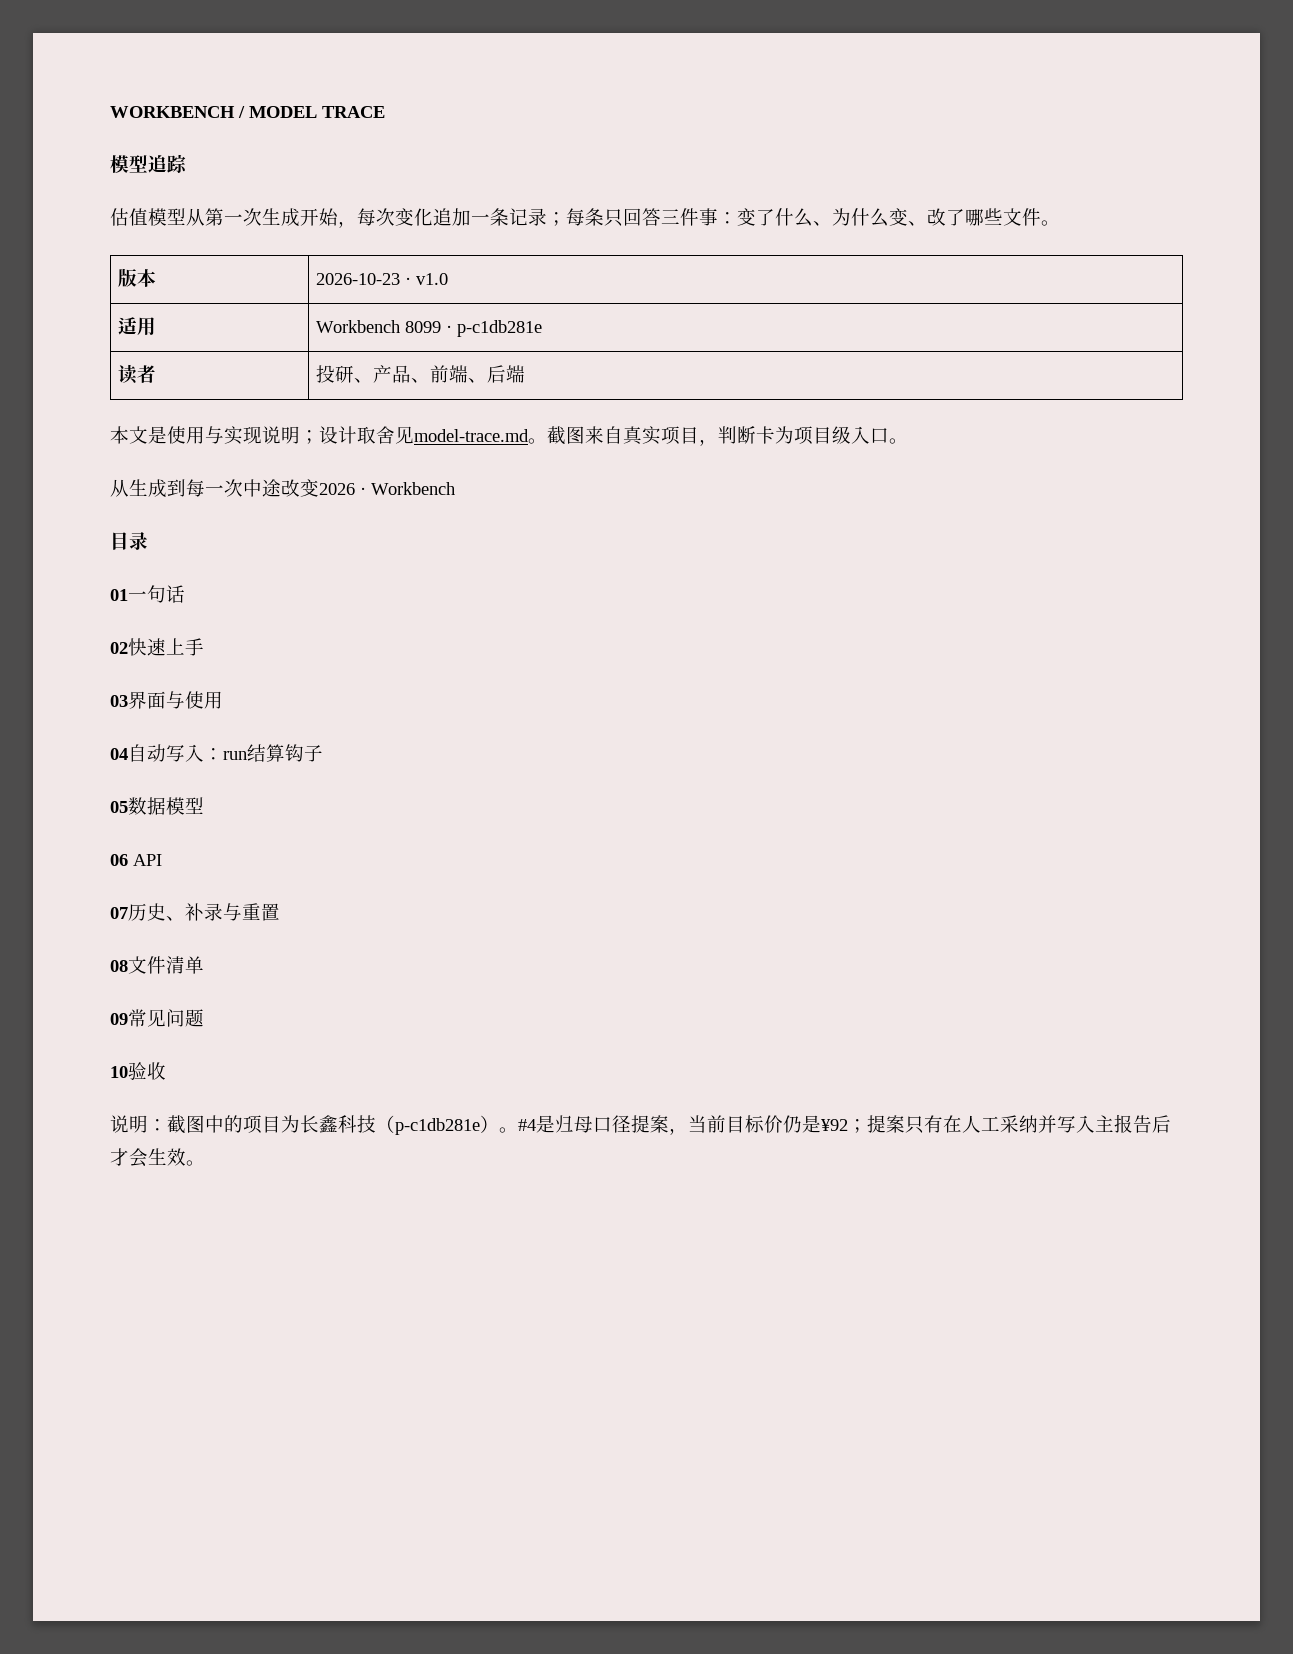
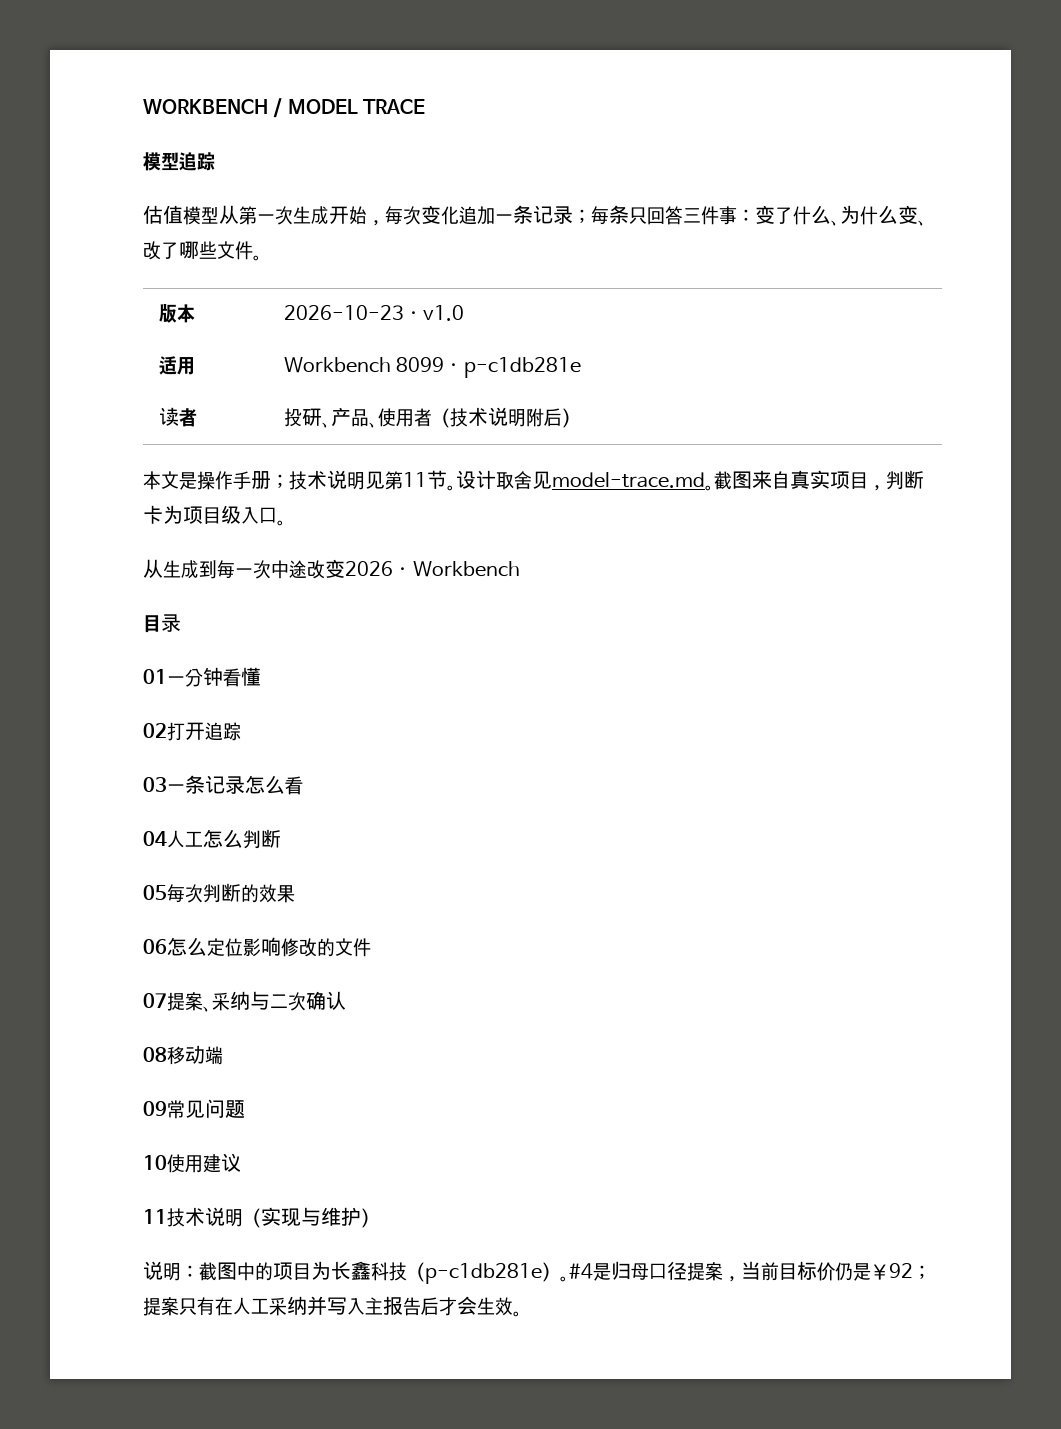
- 读者 | 投研、产品、前端、后端
- 本文是使用与实现说明；设计取舍见model-trace.md。
+ 读者 | 投研、产品、使用者（技术说明附后）
+ 本文是操作手册；技术说明见第11节。设计取舍见model-trace.md。
- 01一句话
+ 01一分钟看懂
- 02快速上手
+ 02打开追踪
- 03界面与使用
- 04自动写入：run结算钩子
- 05数据模型
- 06 API
- 07历史、补录与重置
+ 03一条记录怎么看
+ 04人工怎么判断
+ 05每次判断的效果
+ 06怎么定位影响修改的文件
+ 07提案、采纳与二次确认
- 08文件清单
+ 08移动端
- 10验收
+ 10使用建议
+ 11技术说明（实现与维护）

